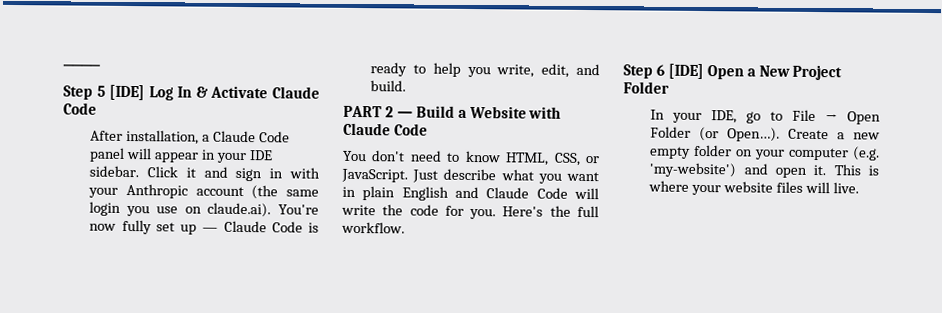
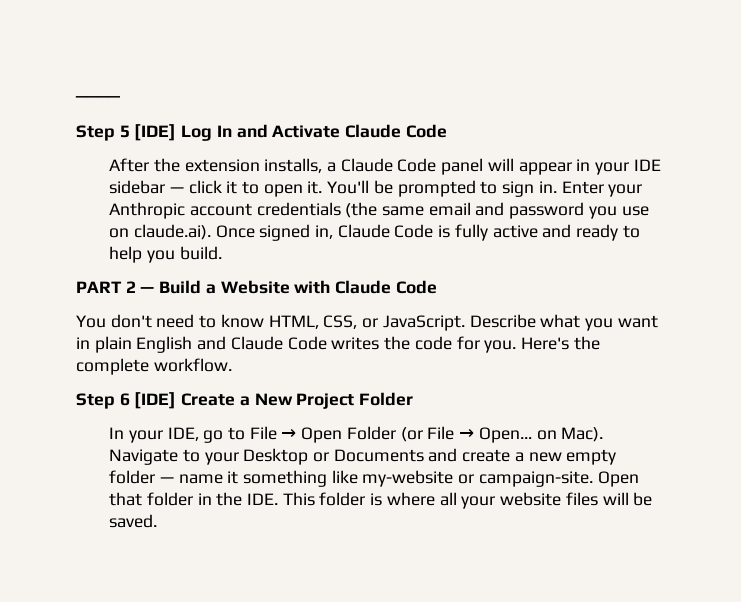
- Step 5 [IDE] Log In & Activate Claude Code
+ Step 5 [IDE] Log In and Activate Claude Code
- After installation, a Claude Code panel will appear in your IDE sidebar. Click it and sign in with your Anthropic account (the same login you use on claude.ai). You're now fully set up — Claude Code is ready to help you write, edit, and build.
+ After the extension installs, a Claude Code panel will appear in your IDE sidebar — click it to open it. You'll be prompted to sign in. Enter your Anthropic account credentials (the same email and password you use on claude.ai). Once signed in, Claude Code is fully active and ready to help you build.
- Just describe what you want in plain English and Claude Code will write the code for you.
+ Describe what you want in plain English and Claude Code writes the code for you.
- Here's the full workflow.
+ Here's the complete workflow.
- Step 6 [IDE] Open a New Project Folder
+ Step 6 [IDE] Create a New Project Folder
- In your IDE, go to File → Open Folder (or Open…). Create a new empty folder on your computer (e.g. 'my-website') and open it. This is where your website files will live.
+ In your IDE, go to File → Open Folder (or File → Open… on Mac). Navigate to your Desktop or Documents and create a new empty folder — name it something like my-website or campaign-site. Open that folder in the IDE. This folder is where all your website files will be saved.

